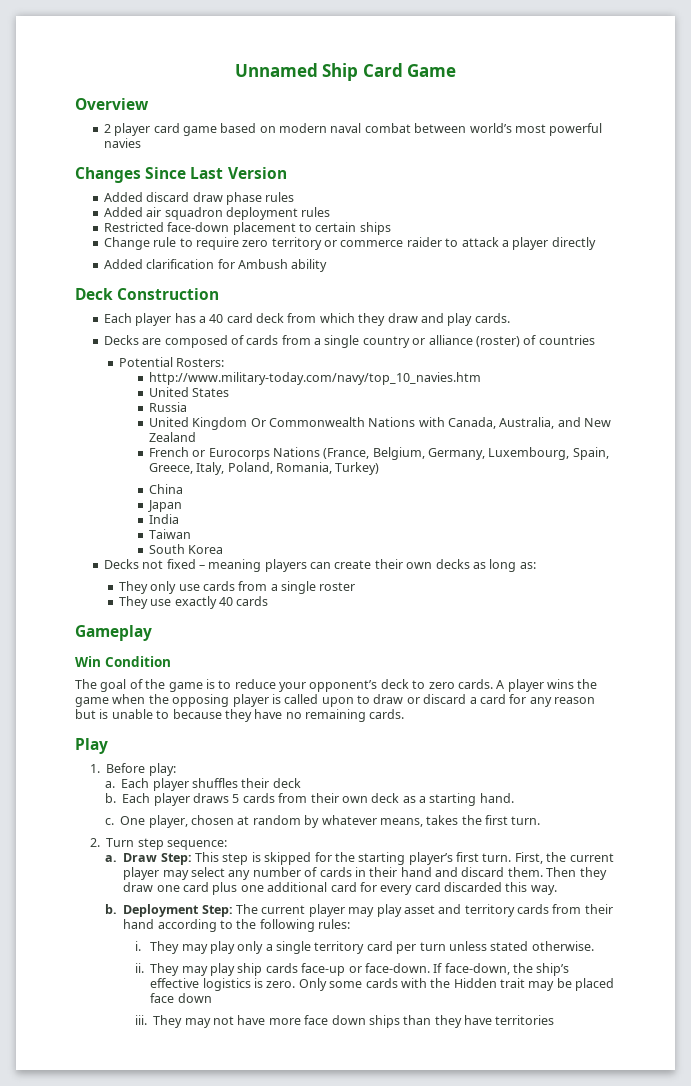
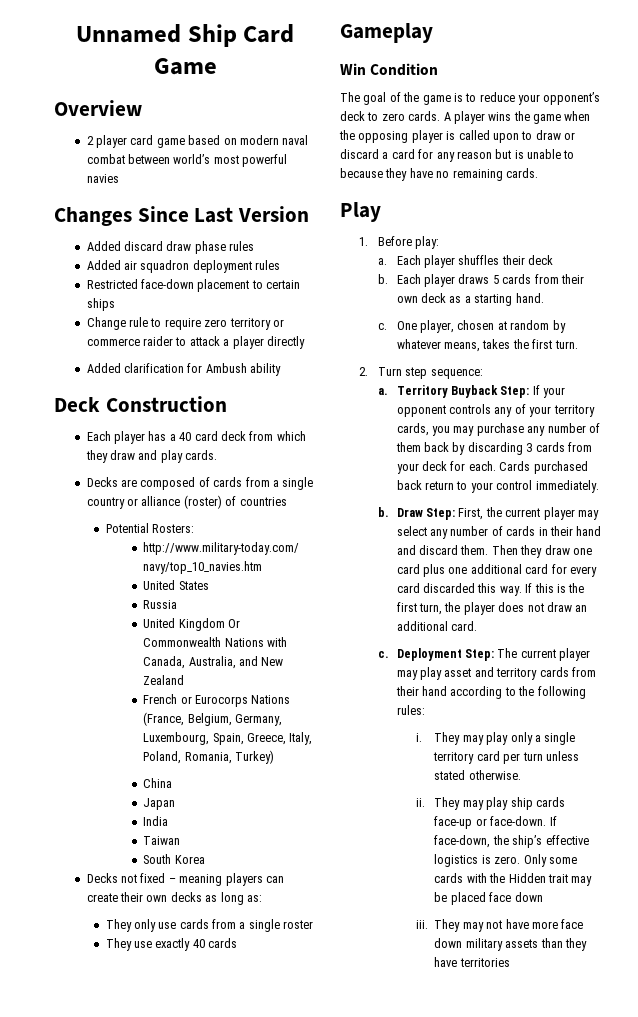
- Draw Step: This step is skipped for the starting player’s first turn. First, the current player may select any number of cards in their hand and discard them.
+ Territory Buyback Step: If your opponent controls any of your territory cards, you may purchase any number of them back by discarding 3 cards from your deck for each. Cards purchased back return to your control immediately.
+ b. Draw Step: First, the current player may select any number of cards in their hand and discard them.
- Then they draw one card plus one additional card for every card discarded this way.
- b.
+ Then they draw one card plus one additional card for every card discarded this way. If this is the first turn, the player does not draw an additional card.
+ c.
- They may not have more face down ships than they have territories
+ They may not have more face down military assets than they have territories

